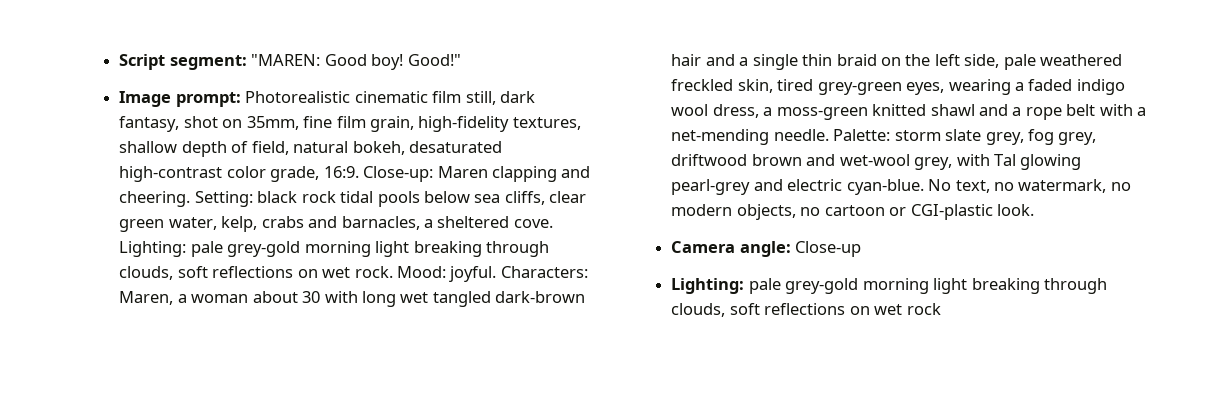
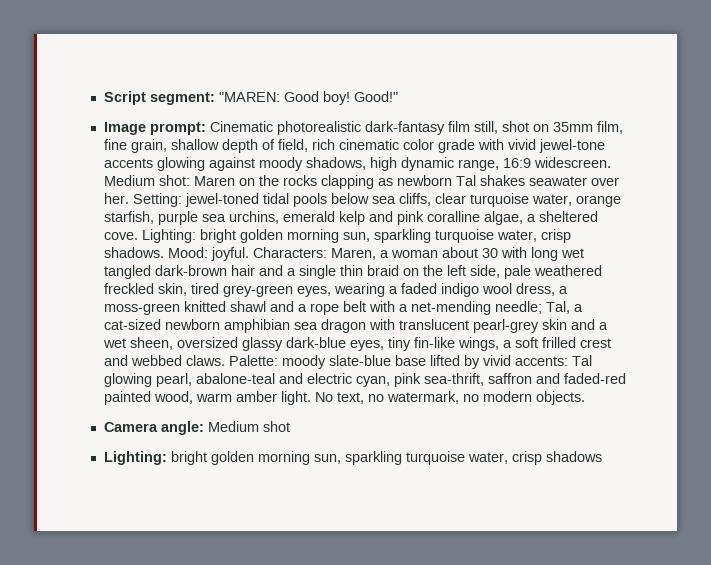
- Image prompt: Photorealistic cinematic film still, dark fantasy, shot on 35mm, fine film grain, high-fidelity textures, shallow depth of field, natural bokeh, desaturated high-contrast color grade, 16:9. Close-up: Maren clapping and cheering. Setting: black rock tidal pools below sea cliffs, clear green water, kelp, crabs and barnacles, a sheltered cove. Lighting: pale grey-gold morning light breaking through clouds, soft reflections on wet rock.
+ Image prompt: Cinematic photorealistic dark-fantasy film still, shot on 35mm film, fine grain, shallow depth of field, rich cinematic color grade with vivid jewel-tone accents glowing against moody shadows, high dynamic range, 16:9 widescreen. Medium shot: Maren on the rocks clapping as newborn Tal shakes seawater over her. Setting: jewel-toned tidal pools below sea cliffs, clear turquoise water, orange starfish, purple sea urchins, emerald kelp and pink coralline algae, a sheltered cove. Lighting: bright golden morning sun, sparkling turquoise water, crisp shadows.
- Characters: Maren, a woman about 30 with long wet tangled dark-brown hair and a single thin braid on the left side, pale weathered freckled skin, tired grey-green eyes, wearing a faded indigo wool dress, a moss-green knitted shawl and a rope belt with a net-mending needle. Palette: storm slate grey, fog grey, driftwood brown and wet-wool grey, with Tal glowing pearl-grey and electric cyan-blue.
+ Characters: Maren, a woman about 30 with long wet tangled dark-brown hair and a single thin braid on the left side, pale weathered freckled skin, tired grey-green eyes, wearing a faded indigo wool dress, a moss-green knitted shawl and a rope belt with a net-mending needle; Tal, a cat-sized newborn amphibian sea dragon with translucent pearl-grey skin and a wet sheen, oversized glassy dark-blue eyes, tiny fin-like wings, a soft frilled crest and webbed claws. Palette: moody slate-blue base lifted by vivid accents: Tal glowing pearl, abalone-teal and electric cyan, pink sea-thrift, saffron and faded-red painted wood, warm amber light.
- No text, no watermark, no modern objects, no cartoon or CGI-plastic look.
+ No text, no watermark, no modern objects.
- Camera angle: Close-up
- Lighting: pale grey-gold morning light breaking through clouds, soft reflections on wet rock
+ Camera angle: Medium shot
+ Lighting: bright golden morning sun, sparkling turquoise water, crisp shadows

